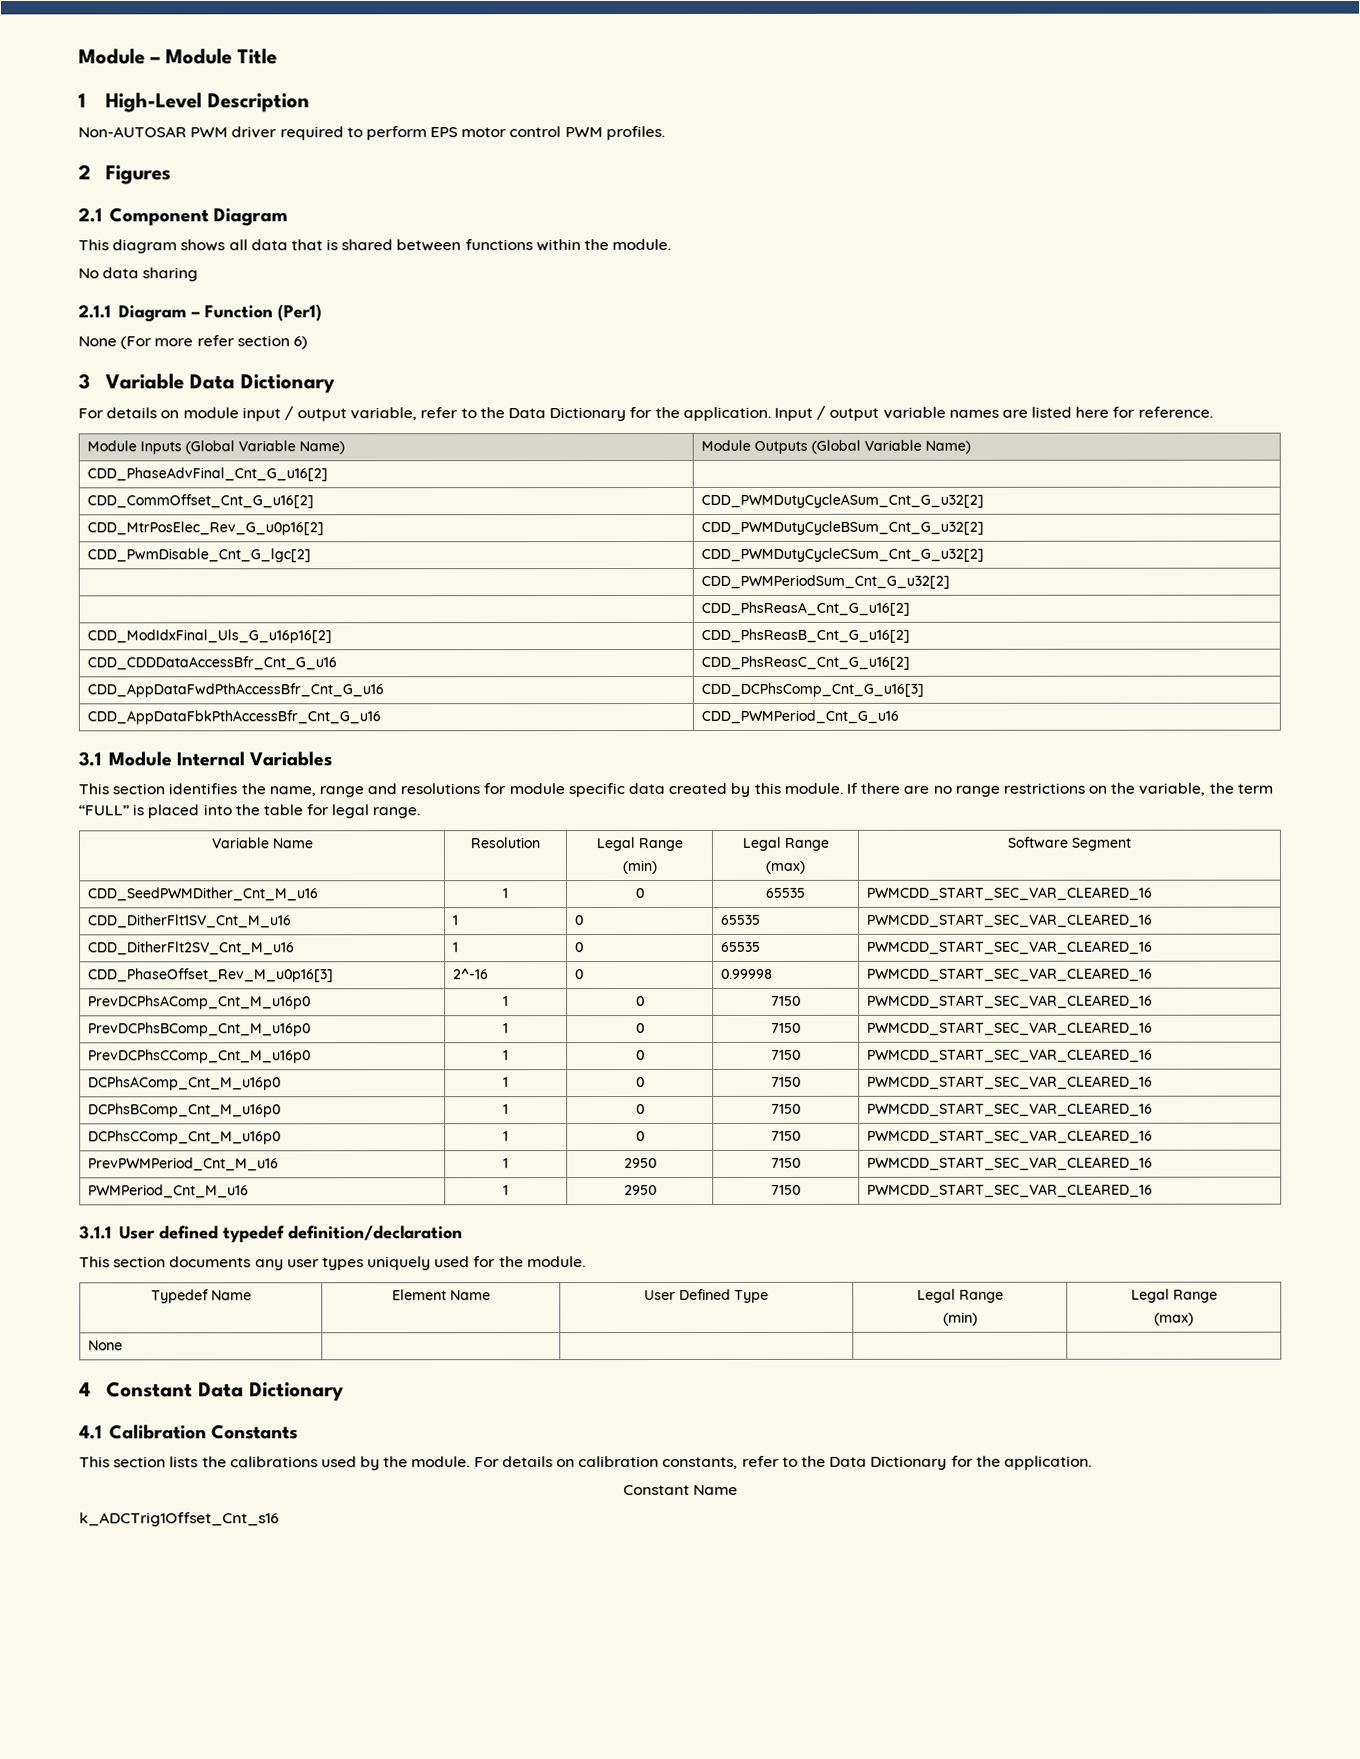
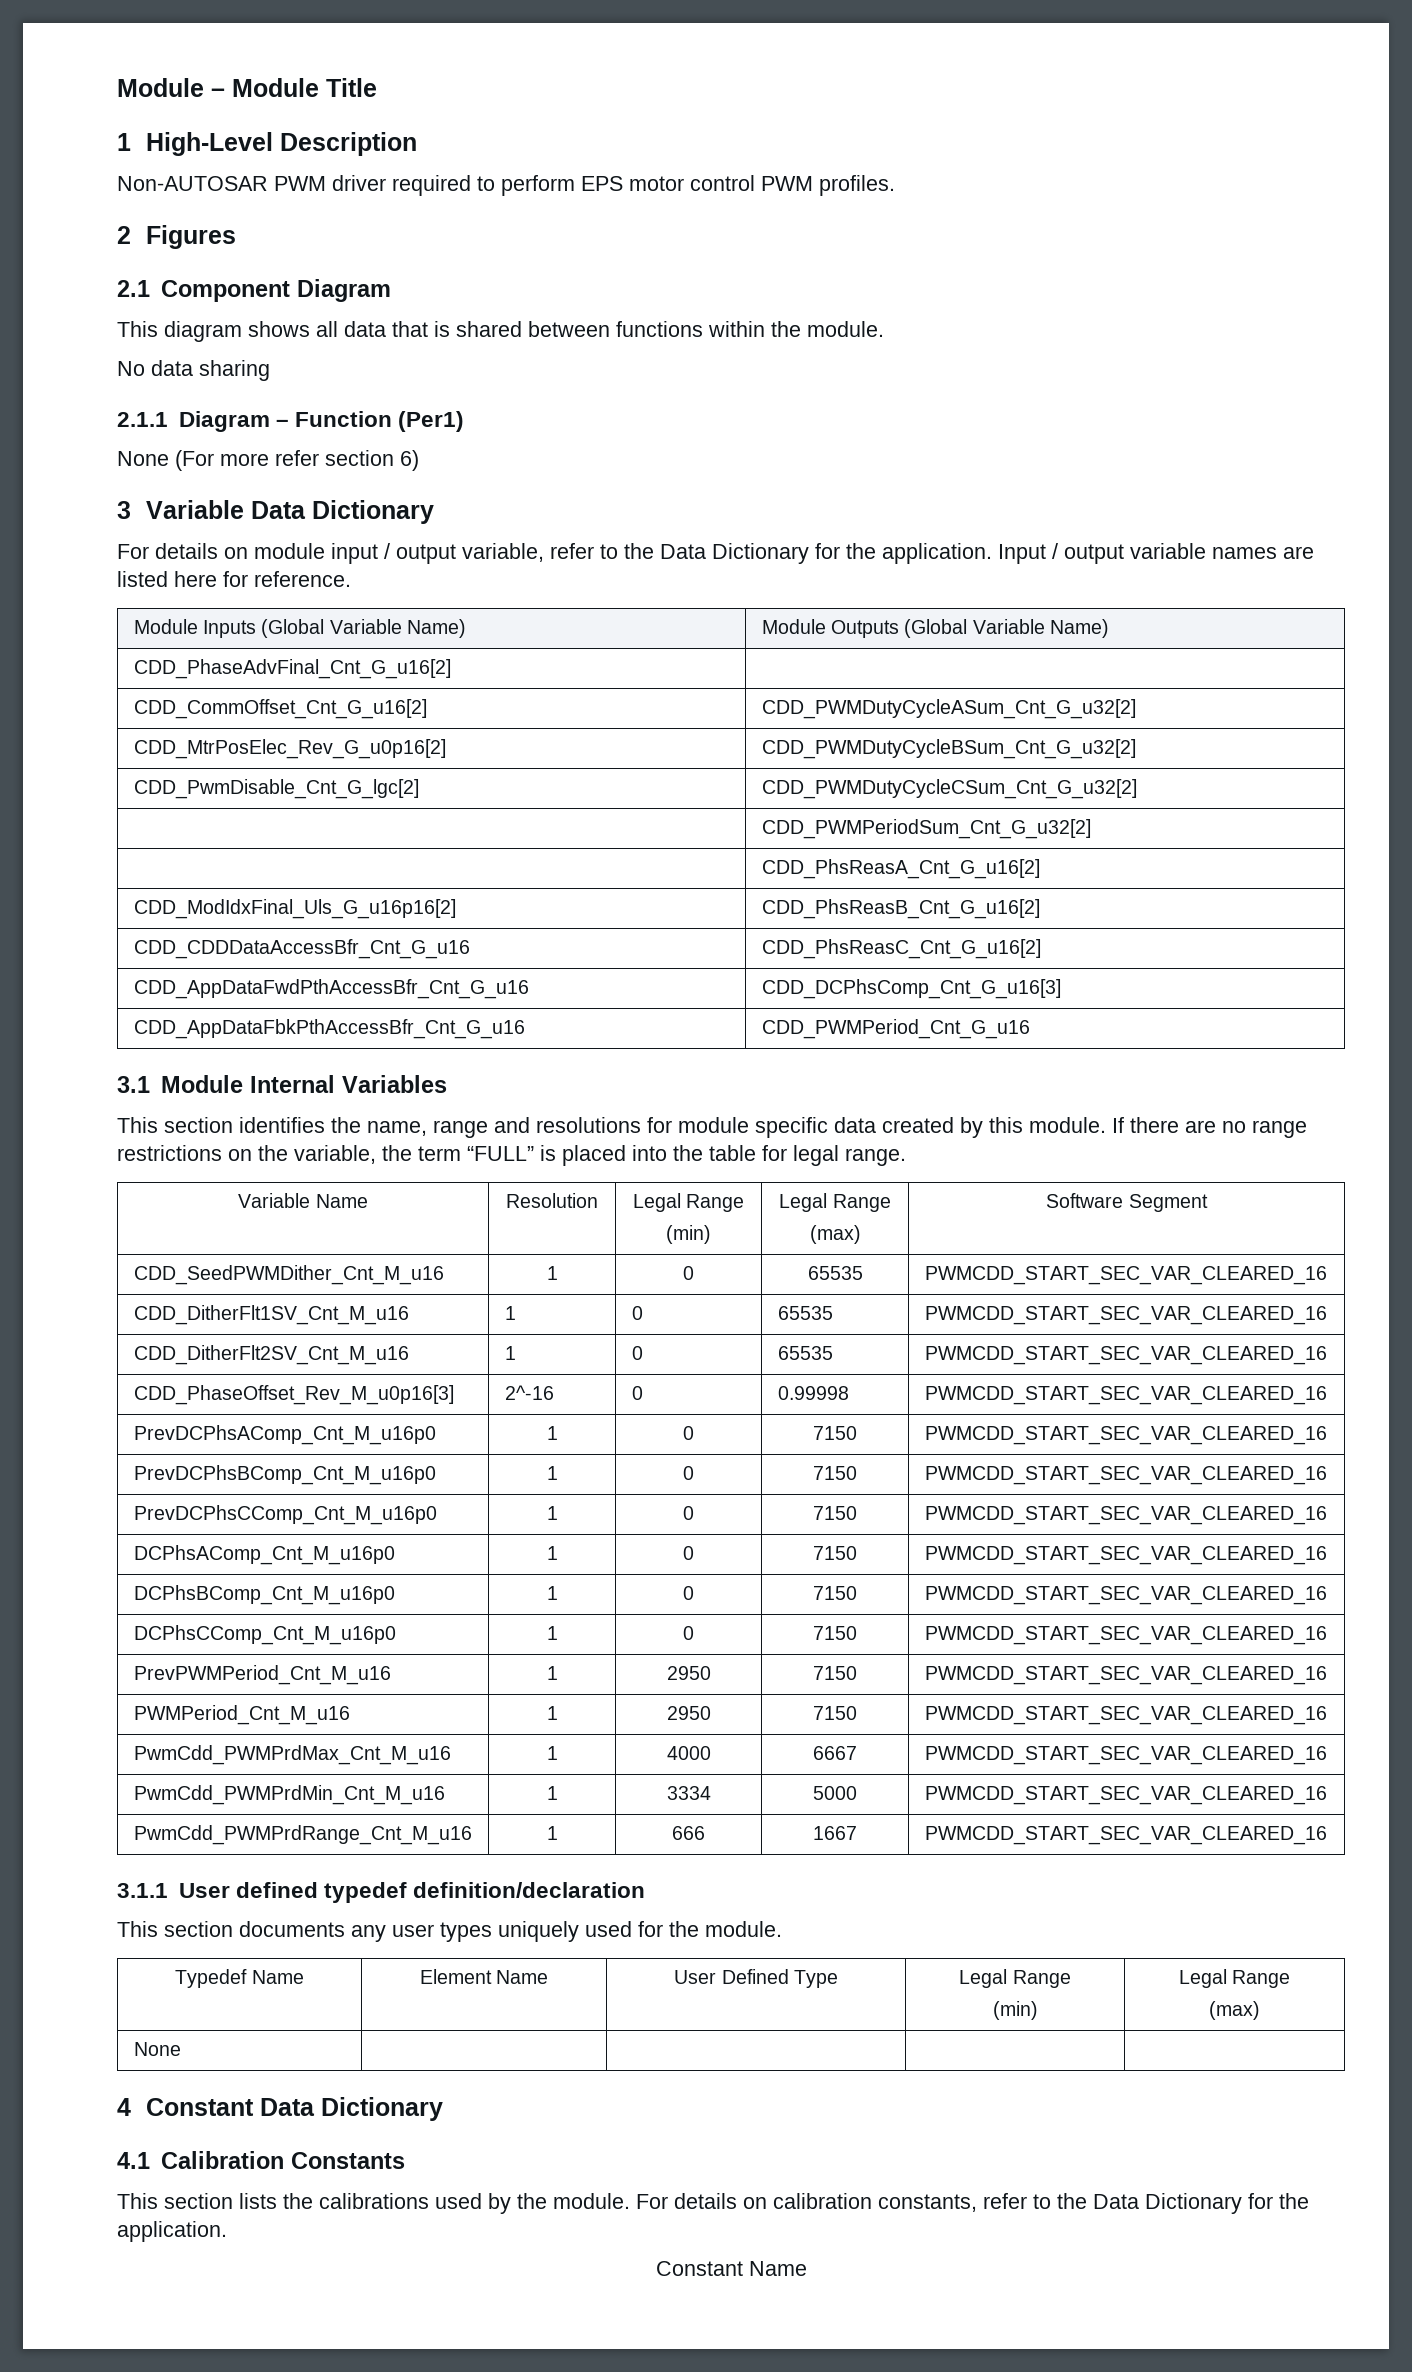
+ PwmCdd_PWMPrdMax_Cnt_M_u16 | 1 | 4000 | 6667 | PWMCDD_START_SEC_VAR_CLEARED_16
+ PwmCdd_PWMPrdMin_Cnt_M_u16 | 1 | 3334 | 5000 | PWMCDD_START_SEC_VAR_CLEARED_16
+ PwmCdd_PWMPrdRange_Cnt_M_u16 | 1 | 666 | 1667 | PWMCDD_START_SEC_VAR_CLEARED_16
- k_ADCTrig1Offset_Cnt_s16

